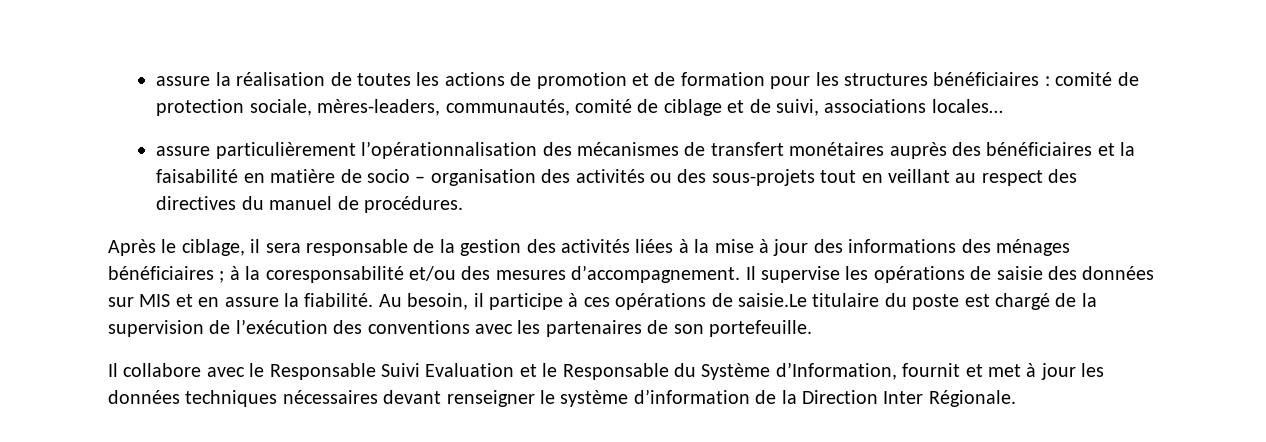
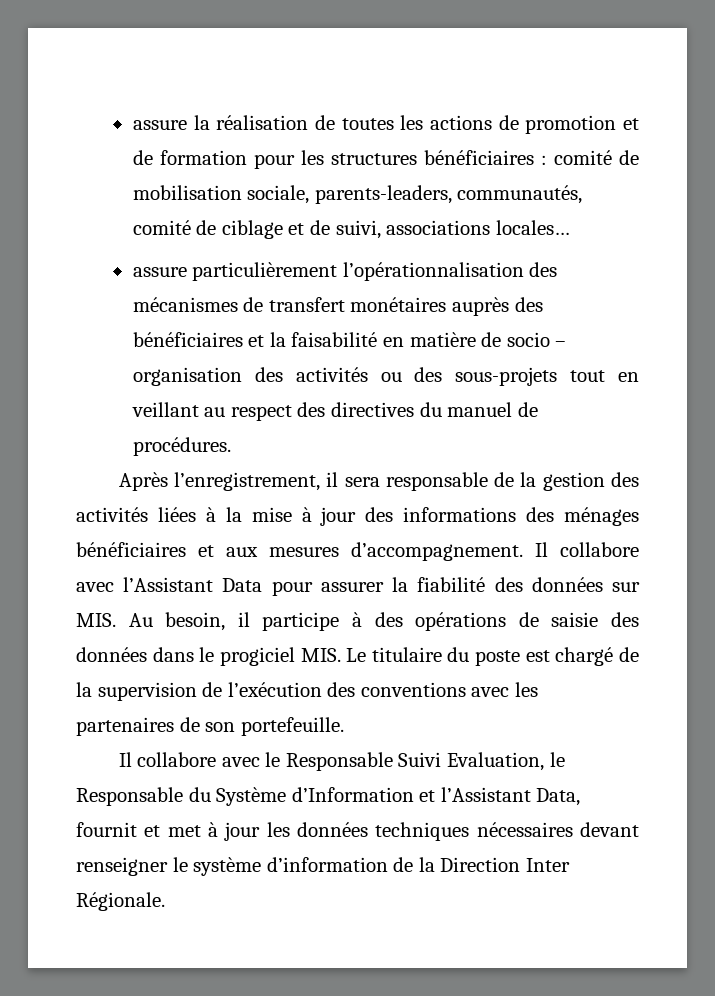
- assure la réalisation de toutes les actions de promotion et de formation pour les structures bénéficiaires : comité de protection sociale, mères-leaders, communautés, comité de ciblage et de suivi, associations locales…
+ assure la réalisation de toutes les actions de promotion et de formation pour les structures bénéficiaires : comité de mobilisation sociale, parents-leaders, communautés, comité de ciblage et de suivi, associations locales…
- Après le ciblage, il sera responsable de la gestion des activités liées à la mise à jour des informations des ménages bénéficiaires ; à la coresponsabilité et/ou des mesures d’accompagnement. Il supervise les opérations de saisie des données sur MIS et en assure la fiabilité. Au besoin, il participe à ces opérations de saisie.Le titulaire du poste est chargé de la supervision de l’exécution des conventions avec les partenaires de son portefeuille.
+ Après l’enregistrement, il sera responsable de la gestion des activités liées à la mise à jour des informations des ménages bénéficiaires et aux mesures d’accompagnement. Il collabore avec l’Assistant Data pour assurer la fiabilité des données sur MIS. Au besoin, il participe à des opérations de saisie des données dans le progiciel MIS. Le titulaire du poste est chargé de la supervision de l’exécution des conventions avec les partenaires de son portefeuille.
- Il collabore avec le Responsable Suivi Evaluation et le Responsable du Système d’Information, fournit et met à jour les données techniques nécessaires devant renseigner le système d’information de la Direction Inter Régionale.
+ Il collabore avec le Responsable Suivi Evaluation, le Responsable du Système d’Information et l’Assistant Data, fournit et met à jour les données techniques nécessaires devant renseigner le système d’information de la Direction Inter Régionale.

